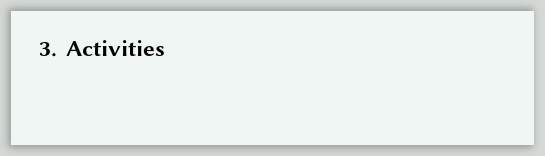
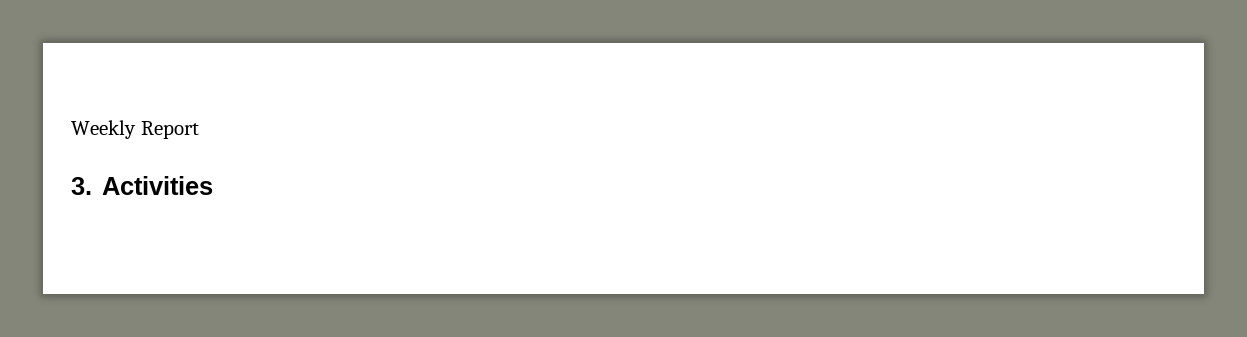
+ Weekly Report

